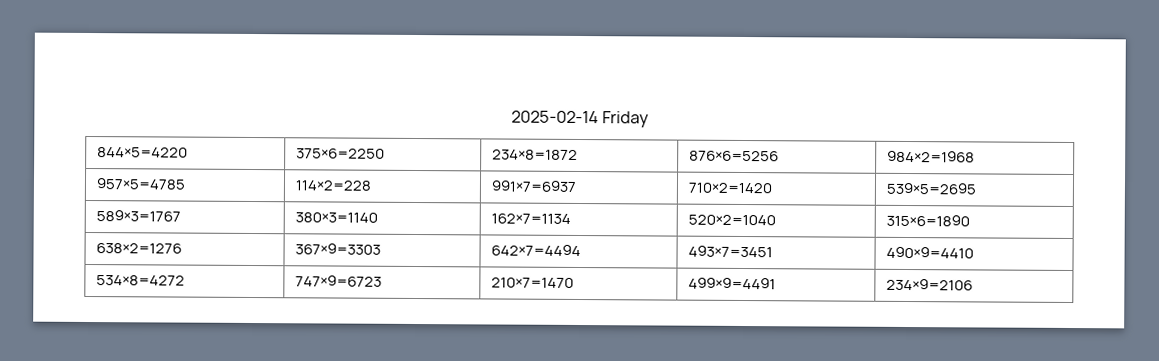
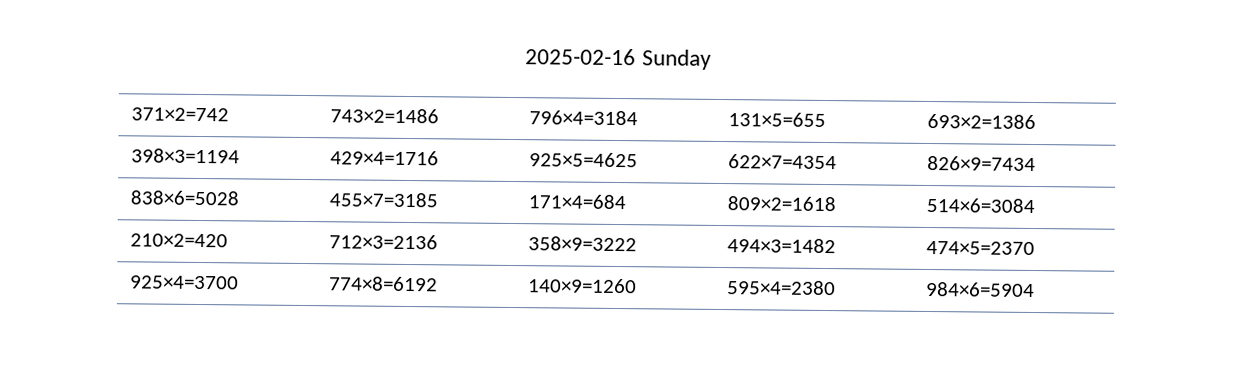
- 2025-02-14 Friday
- 844×5=4220 | 375×6=2250 | 234×8=1872 | 876×6=5256 | 984×2=1968
- 957×5=4785 | 114×2=228 | 991×7=6937 | 710×2=1420 | 539×5=2695
- 589×3=1767 | 380×3=1140 | 162×7=1134 | 520×2=1040 | 315×6=1890
- 638×2=1276 | 367×9=3303 | 642×7=4494 | 493×7=3451 | 490×9=4410
- 534×8=4272 | 747×9=6723 | 210×7=1470 | 499×9=4491 | 234×9=2106
+ 2025-02-16 Sunday
+ 371×2=742 | 743×2=1486 | 796×4=3184 | 131×5=655 | 693×2=1386
+ 398×3=1194 | 429×4=1716 | 925×5=4625 | 622×7=4354 | 826×9=7434
+ 838×6=5028 | 455×7=3185 | 171×4=684 | 809×2=1618 | 514×6=3084
+ 210×2=420 | 712×3=2136 | 358×9=3222 | 494×3=1482 | 474×5=2370
+ 925×4=3700 | 774×8=6192 | 140×9=1260 | 595×4=2380 | 984×6=5904

